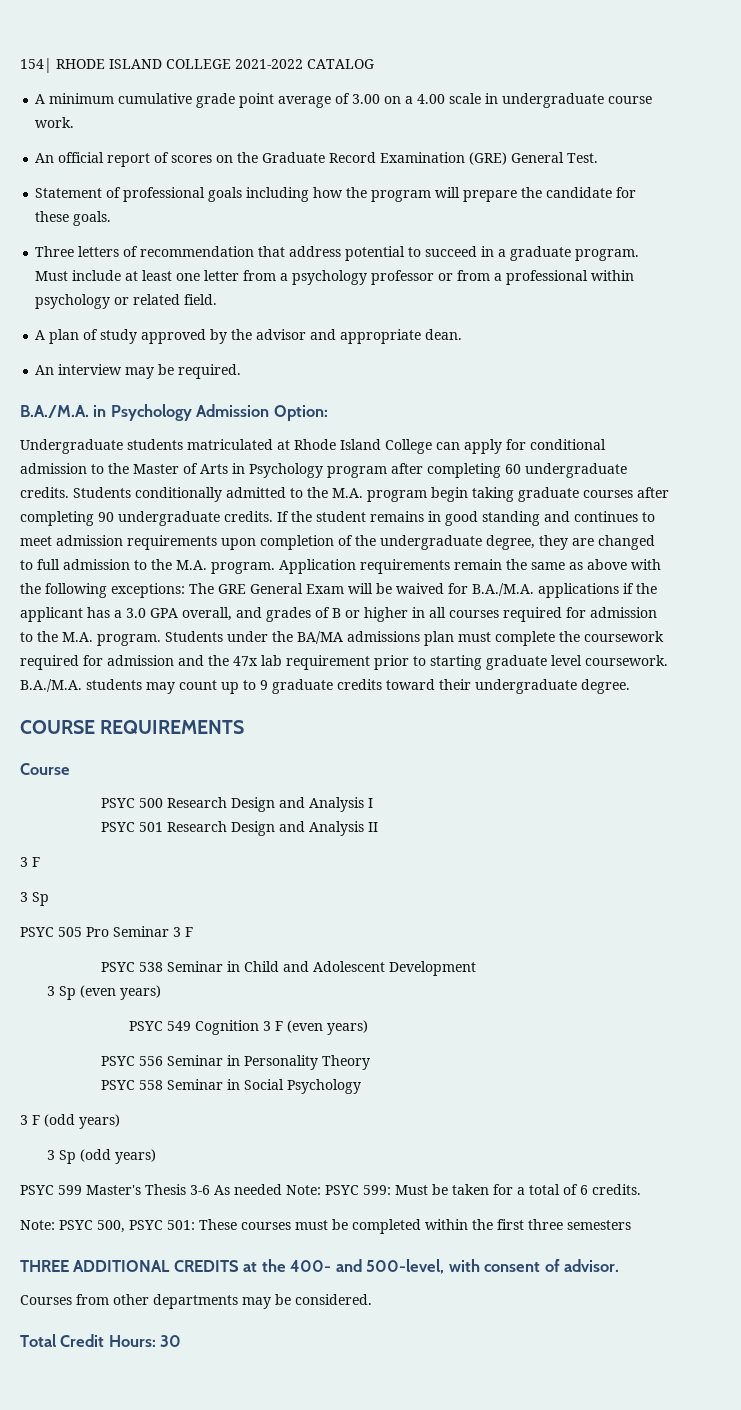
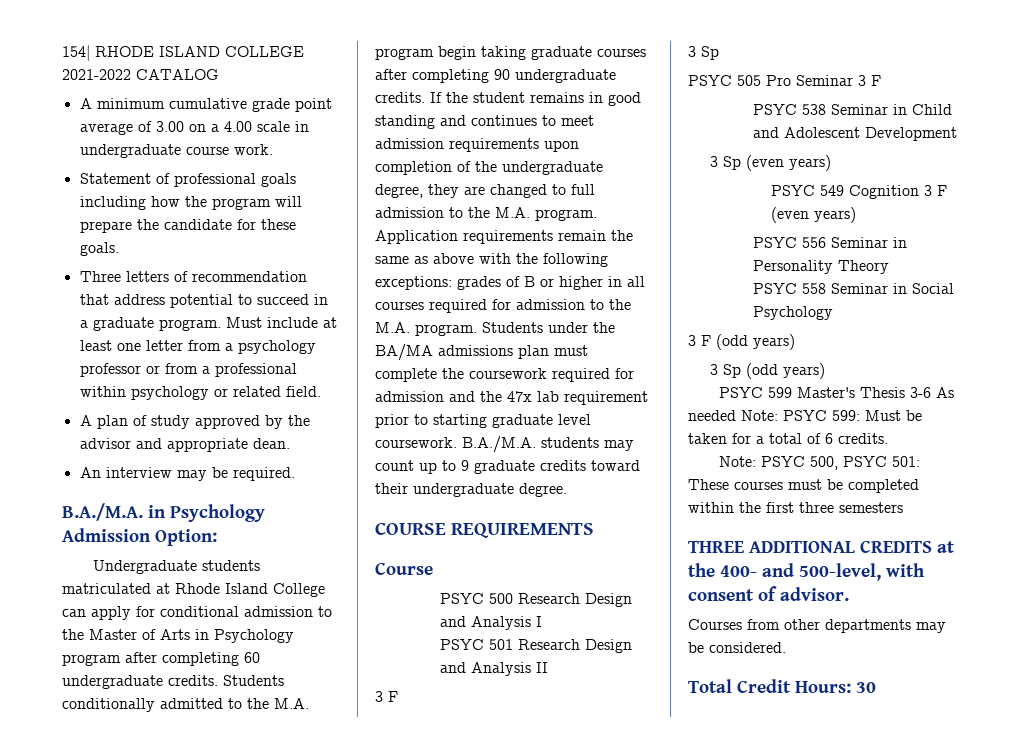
- An official report of scores on the Graduate Record Examination (GRE) General Test.
- Application requirements remain the same as above with the following exceptions: The GRE General Exam will be waived for B.A./M.A. applications if the applicant has a 3.0 GPA overall, and grades of B or higher in all courses required for admission to the M.A. program.
+ Application requirements remain the same as above with the following exceptions: grades of B or higher in all courses required for admission to the M.A. program.

